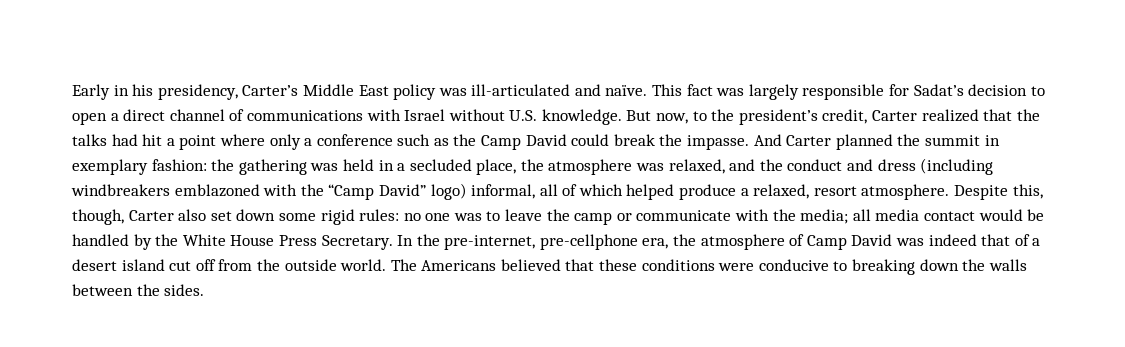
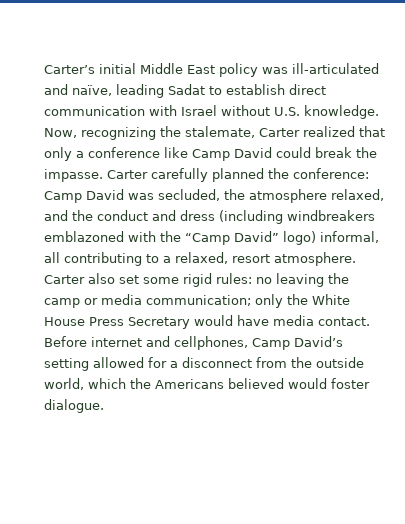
- Early in his presidency, Carter’s Middle East policy was ill-articulated and naïve. This fact was largely responsible for Sadat’s decision to open a direct channel of communications with Israel without U.S. knowledge.
+ Carter’s initial Middle East policy was ill-articulated and naïve, leading Sadat to establish direct communication with Israel without U.S. knowledge.
- But now, to the president’s credit, Carter realized that the talks had hit a point where only a conference such as the Camp David could break the impasse.
+ Now, recognizing the stalemate, Carter realized that only a conference like Camp David could break the impasse.
- And Carter planned the summit in exemplary fashion: the gathering was held in a secluded place, the atmosphere was relaxed, and the conduct and dress (including windbreakers emblazoned with the “Camp David” logo) informal, all of which helped produce a relaxed, resort atmosphere.
+ Carter carefully planned the conference: Camp David was secluded, the atmosphere relaxed, and the conduct and dress (including windbreakers emblazoned with the “Camp David” logo) informal, all contributing to a relaxed, resort atmosphere.
- Despite this, though, Carter also set down some rigid rules: no one was to leave the camp or communicate with the media; all media contact would be handled by the White House Press Secretary. In the pre-internet, pre-cellphone era, the atmosphere of Camp David was indeed that of a desert island cut off from the outside world. The Americans believed that these conditions were conducive to breaking down the walls between the sides.
+ Carter also set some rigid rules: no leaving the camp or media communication; only the White House Press Secretary would have media contact. Before internet and cellphones, Camp David’s setting allowed for a disconnect from the outside world, which the Americans believed would foster dialogue.

